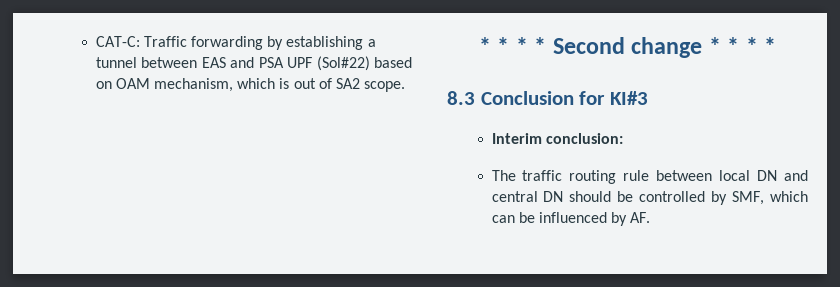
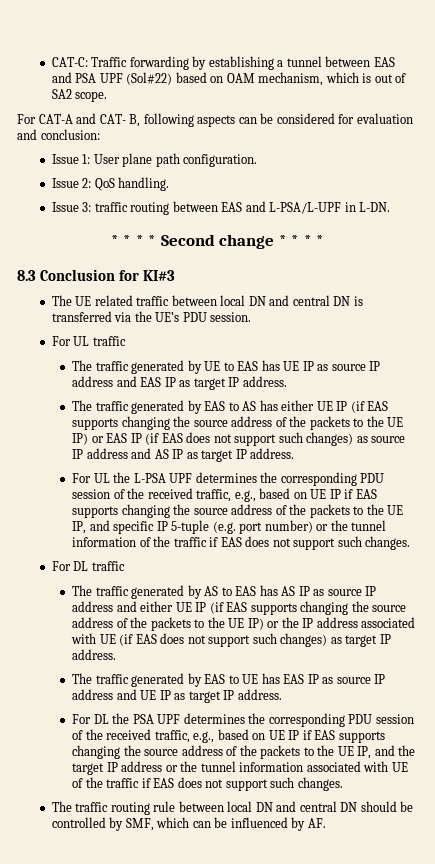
+ For CAT-A and CAT- B, following aspects can be considered for evaluation and conclusion:
+ Issue 1: User plane path configuration.
+ Issue 2: QoS handling.
+ Issue 3: traffic routing between EAS and L-PSA/L-UPF in L-DN.
- Interim conclusion:
+ The UE related traffic between local DN and central DN is transferred via the UE’s PDU session.
+ For UL traffic
+ The traffic generated by UE to EAS has UE IP as source IP address and EAS IP as target IP address.
+ The traffic generated by EAS to AS has either UE IP (if EAS supports changing the source address of the packets to the UE IP) or EAS IP (if EAS does not support such changes) as source IP address and AS IP as target IP address.
+ For UL the L-PSA UPF determines the corresponding PDU session of the received traffic, e.g., based on UE IP if EAS supports changing the source address of the packets to the UE IP, and specific IP 5-tuple (e.g. port number) or the tunnel information of the traffic if EAS does not support such changes.
+ For DL traffic
+ The traffic generated by AS to EAS has AS IP as source IP address and either UE IP (if EAS supports changing the source address of the packets to the UE IP) or the IP address associated with UE (if EAS does not support such changes) as target IP address.
+ The traffic generated by EAS to UE has EAS IP as source IP address and UE IP as target IP address.
+ For DL the PSA UPF determines the corresponding PDU session of the received traffic, e.g., based on UE IP if EAS supports changing the source address of the packets to the UE IP, and the target IP address or the tunnel information associated with UE of the traffic if EAS does not support such changes.

